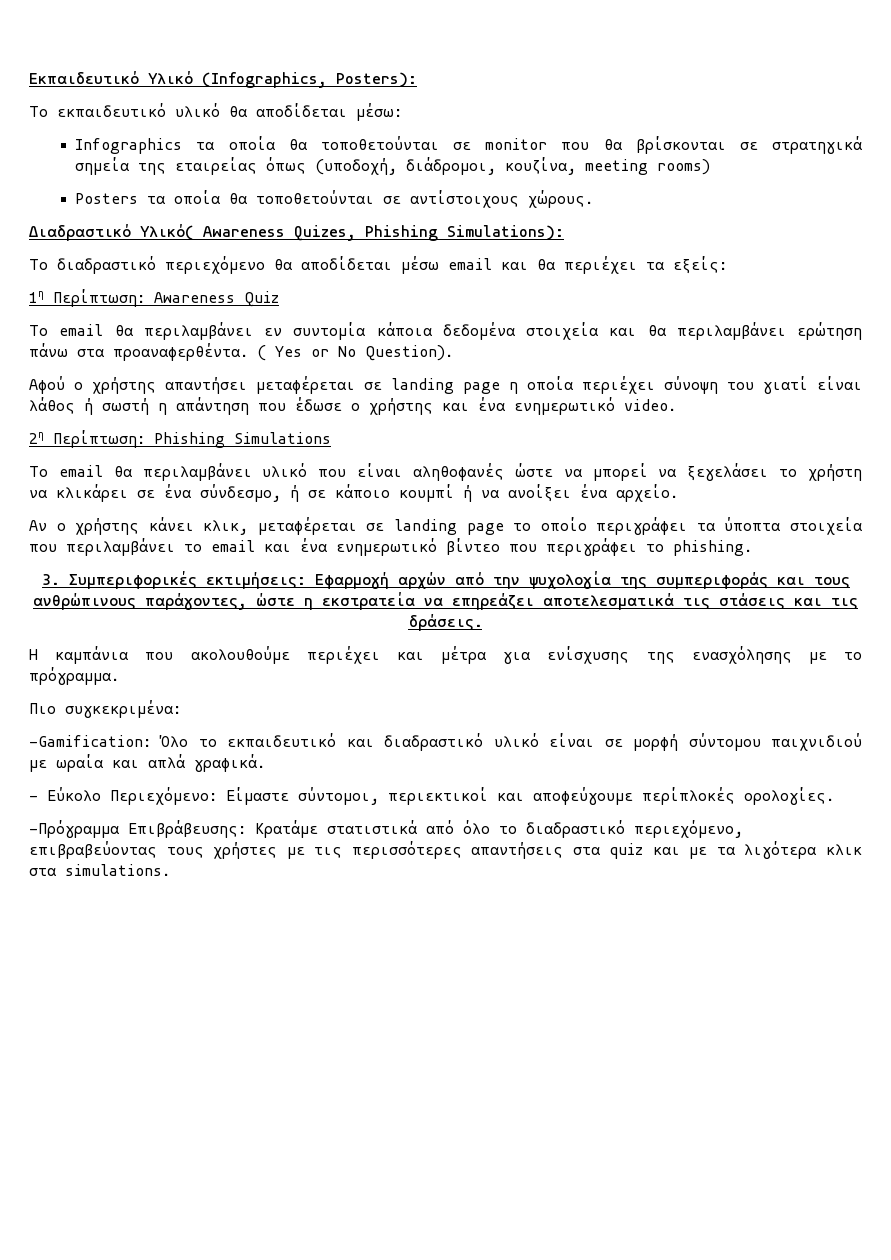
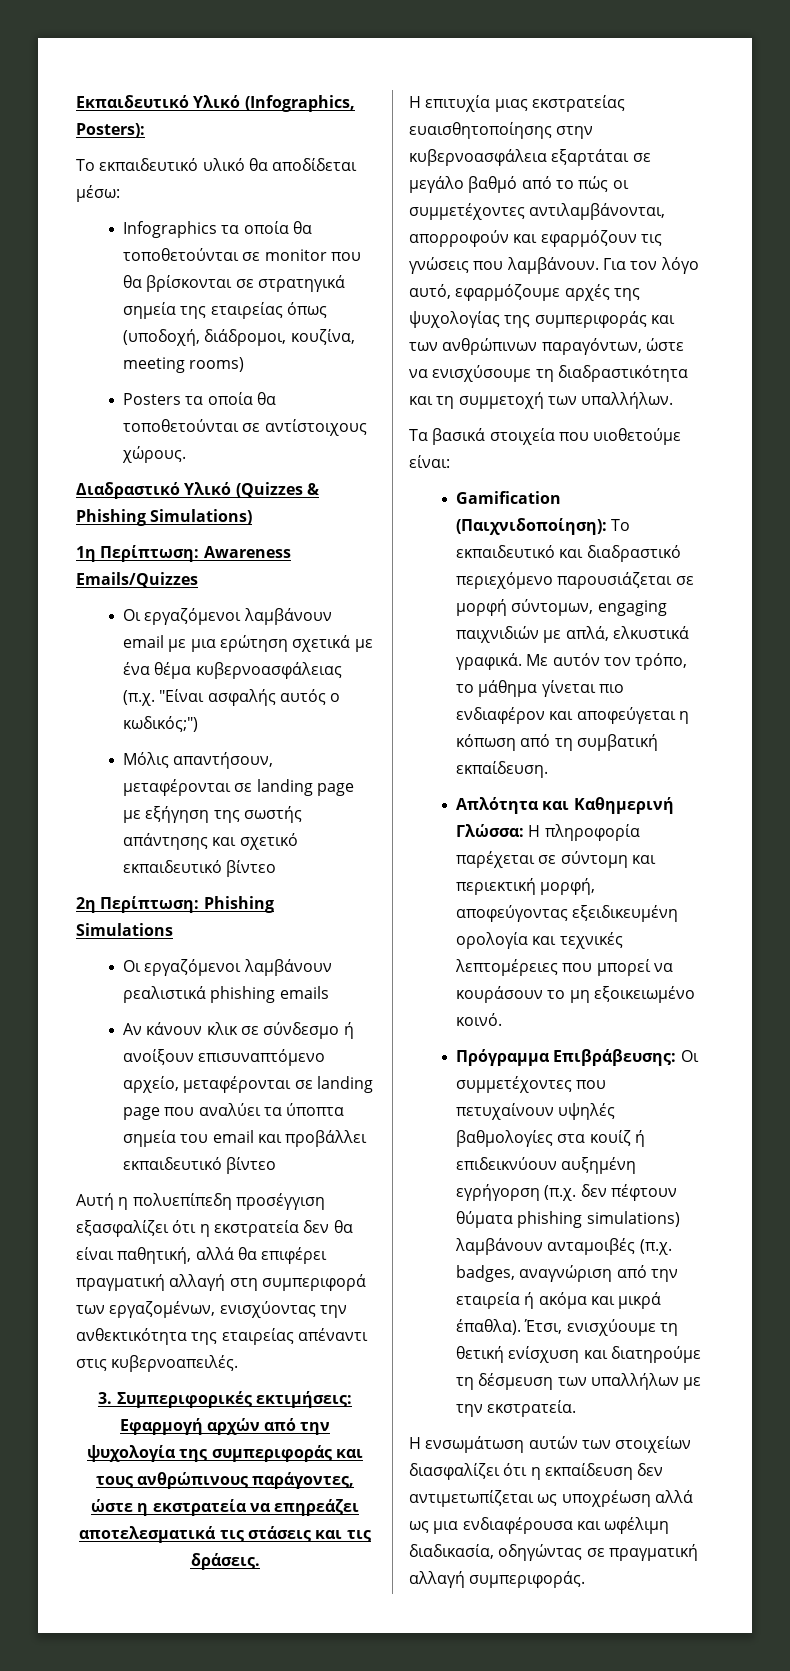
- Διαδραστικό Υλικό( Awareness Quizes, Phishing Simulations):
- Το διαδραστικό περιεχόμενο θα αποδίδεται μέσω email και θα περιέχει τα εξείς:
- 1η Περίπτωση: Awareness Quiz
- Το email θα περιλαμβάνει εν συντομία κάποια δεδομένα στοιχεία και θα περιλαμβάνει ερώτηση πάνω στα προαναφερθέντα. ( Yes or No Question).
- Αφού ο χρήστης απαντήσει μεταφέρεται σε landing page η οποία περιέχει σύνοψη του γιατί είναι λάθος ή σωστή η απάντηση που έδωσε ο χρήστης και ένα ενημερωτικό video.
+ Διαδραστικό Υλικό (Quizzes & Phishing Simulations)
+ 1η Περίπτωση: Awareness Emails/Quizzes
+ Οι εργαζόμενοι λαμβάνουν email με μια ερώτηση σχετικά με ένα θέμα κυβερνοασφάλειας (π.χ. "Είναι ασφαλής αυτός ο κωδικός;")
+ Μόλις απαντήσουν, μεταφέρονται σε landing page με εξήγηση της σωστής απάντησης και σχετικό εκπαιδευτικό βίντεο
  2η Περίπτωση: Phishing Simulations
- Το email θα περιλαμβάνει υλικό που είναι αληθοφανές ώστε να μπορεί να ξεγελάσει το χρήστη να κλικάρει σε ένα σύνδεσμο, ή σε κάποιο κουμπί ή να ανοίξει ένα αρχείο.
- Αν ο χρήστης κάνει κλικ, μεταφέρεται σε landing page το οποίο περιγράφει τα ύποπτα στοιχεία που περιλαμβάνει το email και ένα ενημερωτικό βίντεο που περιγράφει το phishing.
+ Οι εργαζόμενοι λαμβάνουν ρεαλιστικά phishing emails
+ Αν κάνουν κλικ σε σύνδεσμο ή ανοίξουν επισυναπτόμενο αρχείο, μεταφέρονται σε landing page που αναλύει τα ύποπτα σημεία του email και προβάλλει εκπαιδευτικό βίντεο
+ Αυτή η πολυεπίπεδη προσέγγιση εξασφαλίζει ότι η εκστρατεία δεν θα είναι παθητική, αλλά θα επιφέρει πραγματική αλλαγή στη συμπεριφορά των εργαζομένων, ενισχύοντας την ανθεκτικότητα της εταιρείας απέναντι στις κυβερνοαπειλές.
- Η καμπάνια που ακολουθούμε περιέχει και μέτρα για ενίσχυσης της ενασχόλησης με το πρόγραμμα.
- Πιο συγκεκριμένα:
- -Gamification: Όλο το εκπαιδευτικό και διαδραστικό υλικό είναι σε μορφή σύντομου παιχνιδιού με ωραία και απλά γραφικά.
- - Εύκολο Περιεχόμενο: Είμαστε σύντομοι, περιεκτικοί και αποφεύγουμε περίπλοκές ορολογίες.
- -Πρόγραμμα Επιβράβευσης: Κρατάμε στατιστικά από όλο το διαδραστικό περιεχόμενο, επιβραβεύοντας τους χρήστες με τις περισσότερες απαντήσεις στα quiz και με τα λιγότερα κλικ στα simulations.
+ Η επιτυχία μιας εκστρατείας ευαισθητοποίησης στην κυβερνοασφάλεια εξαρτάται σε μεγάλο βαθμό από το πώς οι συμμετέχοντες αντιλαμβάνονται, απορροφούν και εφαρμόζουν τις γνώσεις που λαμβάνουν. Για τον λόγο αυτό, εφαρμόζουμε αρχές της ψυχολογίας της συμπεριφοράς και των ανθρώπινων παραγόντων, ώστε να ενισχύσουμε τη διαδραστικότητα και τη συμμετοχή των υπαλλήλων.
+ Τα βασικά στοιχεία που υιοθετούμε είναι:
+ Gamification (Παιχνιδοποίηση): Το εκπαιδευτικό και διαδραστικό περιεχόμενο παρουσιάζεται σε μορφή σύντομων, engaging παιχνιδιών με απλά, ελκυστικά γραφικά. Με αυτόν τον τρόπο, το μάθημα γίνεται πιο ενδιαφέρον και αποφεύγεται η κόπωση από τη συμβατική εκπαίδευση.
+ Απλότητα και Καθημερινή Γλώσσα: Η πληροφορία παρέχεται σε σύντομη και περιεκτική μορφή, αποφεύγοντας εξειδικευμένη ορολογία και τεχνικές λεπτομέρειες που μπορεί να κουράσουν το μη εξοικειωμένο κοινό.
+ Πρόγραμμα Επιβράβευσης: Οι συμμετέχοντες που πετυχαίνουν υψηλές βαθμολογίες στα κουίζ ή επιδεικνύουν αυξημένη εγρήγορση (π.χ. δεν πέφτουν θύματα phishing simulations) λαμβάνουν ανταμοιβές (π.χ. badges, αναγνώριση από την εταιρεία ή ακόμα και μικρά έπαθλα). Έτσι, ενισχύουμε τη θετική ενίσχυση και διατηρούμε τη δέσμευση των υπαλλήλων με την εκστρατεία.
+ Η ενσωμάτωση αυτών των στοιχείων διασφαλίζει ότι η εκπαίδευση δεν αντιμετωπίζεται ως υποχρέωση αλλά ως μια ενδιαφέρουσα και ωφέλιμη διαδικασία, οδηγώντας σε πραγματική αλλαγή συμπεριφοράς.

